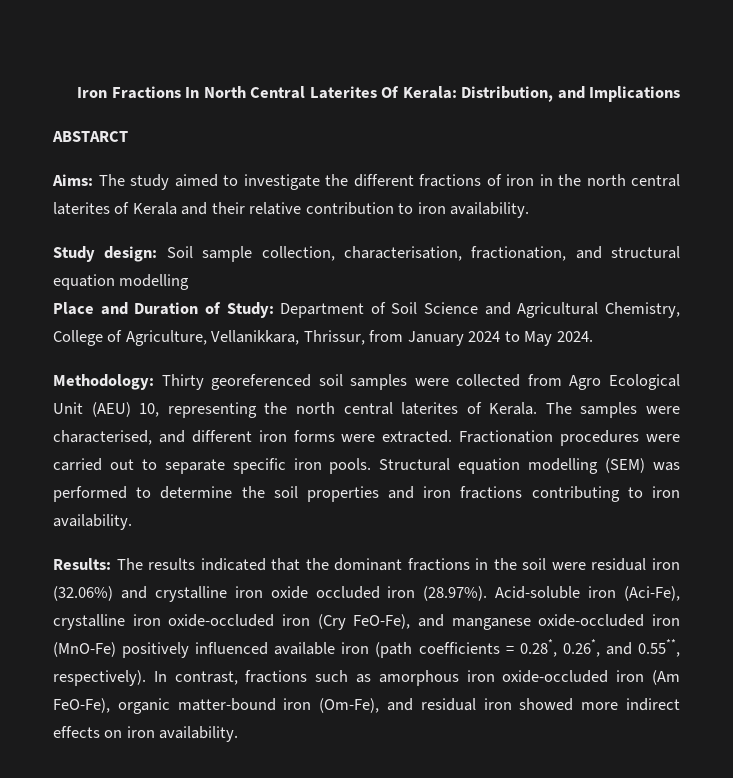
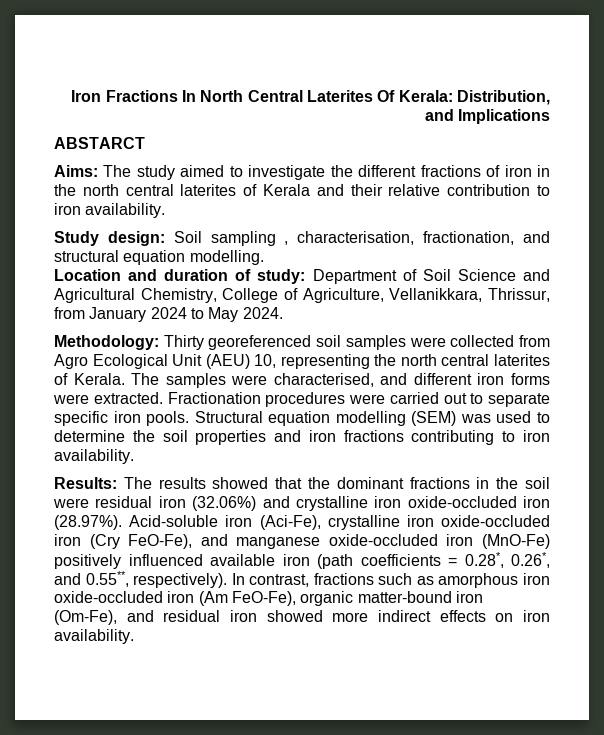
- Study design: Soil sample collection, characterisation, fractionation, and structural equation modelling
- Place and Duration of Study: Department of Soil Science and Agricultural Chemistry, College of Agriculture, Vellanikkara, Thrissur, from January 2024 to May 2024.
+ Study design: Soil sampling , characterisation, fractionation, and structural equation modelling.
+ Location and duration of study: Department of Soil Science and Agricultural Chemistry, College of Agriculture, Vellanikkara, Thrissur, from January 2024 to May 2024.
- Structural equation modelling (SEM) was performed to determine the soil properties and iron fractions contributing to iron availability.
+ Structural equation modelling (SEM) was used to determine the soil properties and iron fractions contributing to iron availability.
- Results: The results indicated that the dominant fractions in the soil were residual iron (32.06%) and crystalline iron oxide occluded iron (28.97%). Acid-soluble iron (Aci-Fe), crystalline iron oxide-occluded iron (Cry FeO-Fe), and manganese oxide-occluded iron (MnO-Fe) positively influenced available iron (path coefficients = 0.28*, 0.26*, and 0.55**, respectively).
+ Results: The results showed that the dominant fractions in the soil were residual iron (32.06%) and crystalline iron oxide-occluded iron (28.97%). Acid-soluble iron (Aci-Fe), crystalline iron oxide-occluded iron (Cry FeO-Fe), and manganese oxide-occluded iron (MnO-Fe) positively influenced available iron (path coefficients = 0.28*, 0.26*, and 0.55**, respectively).

